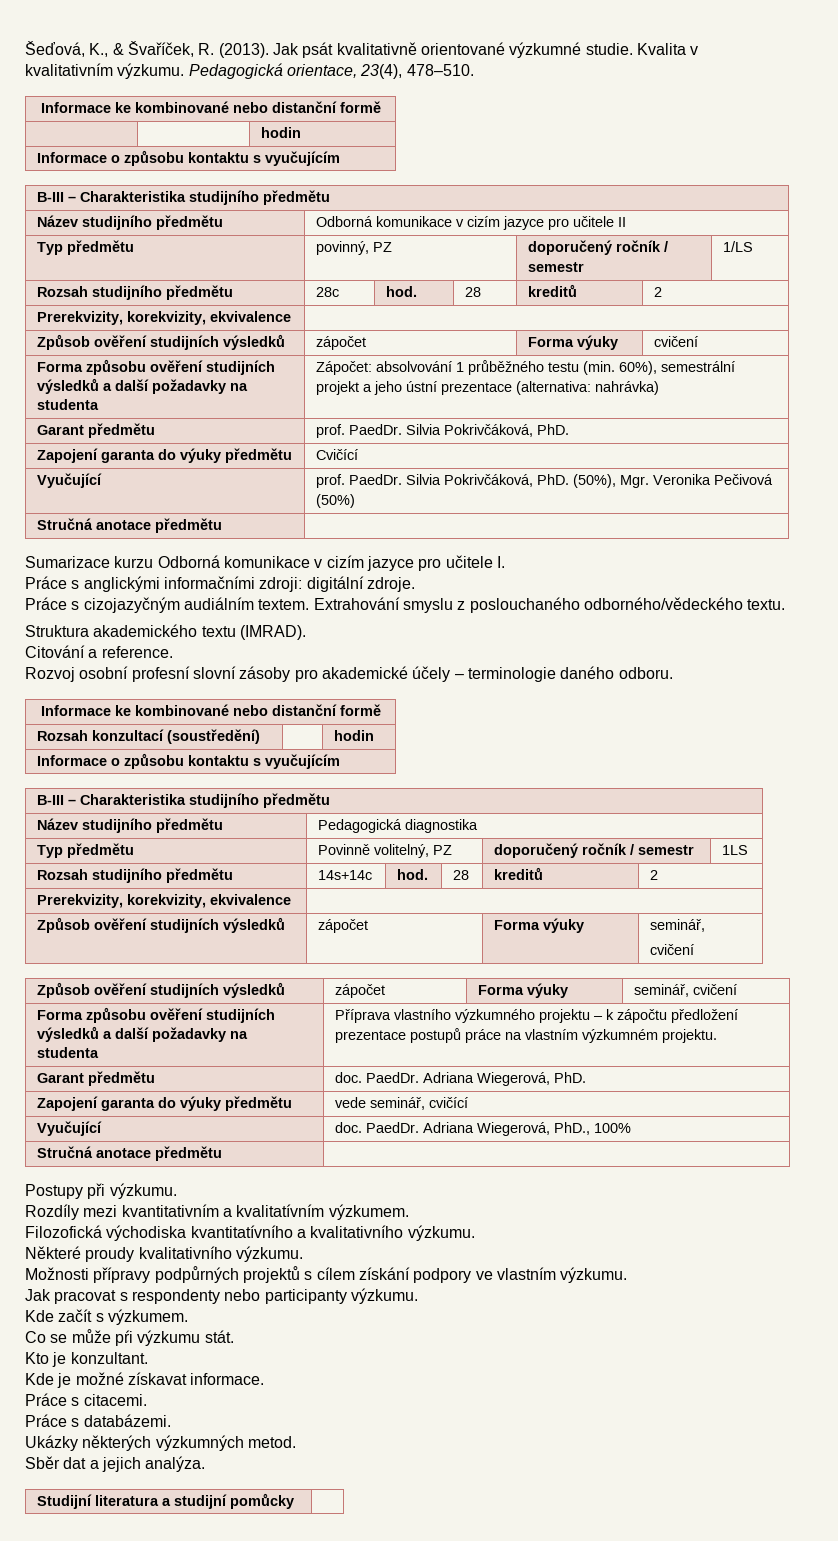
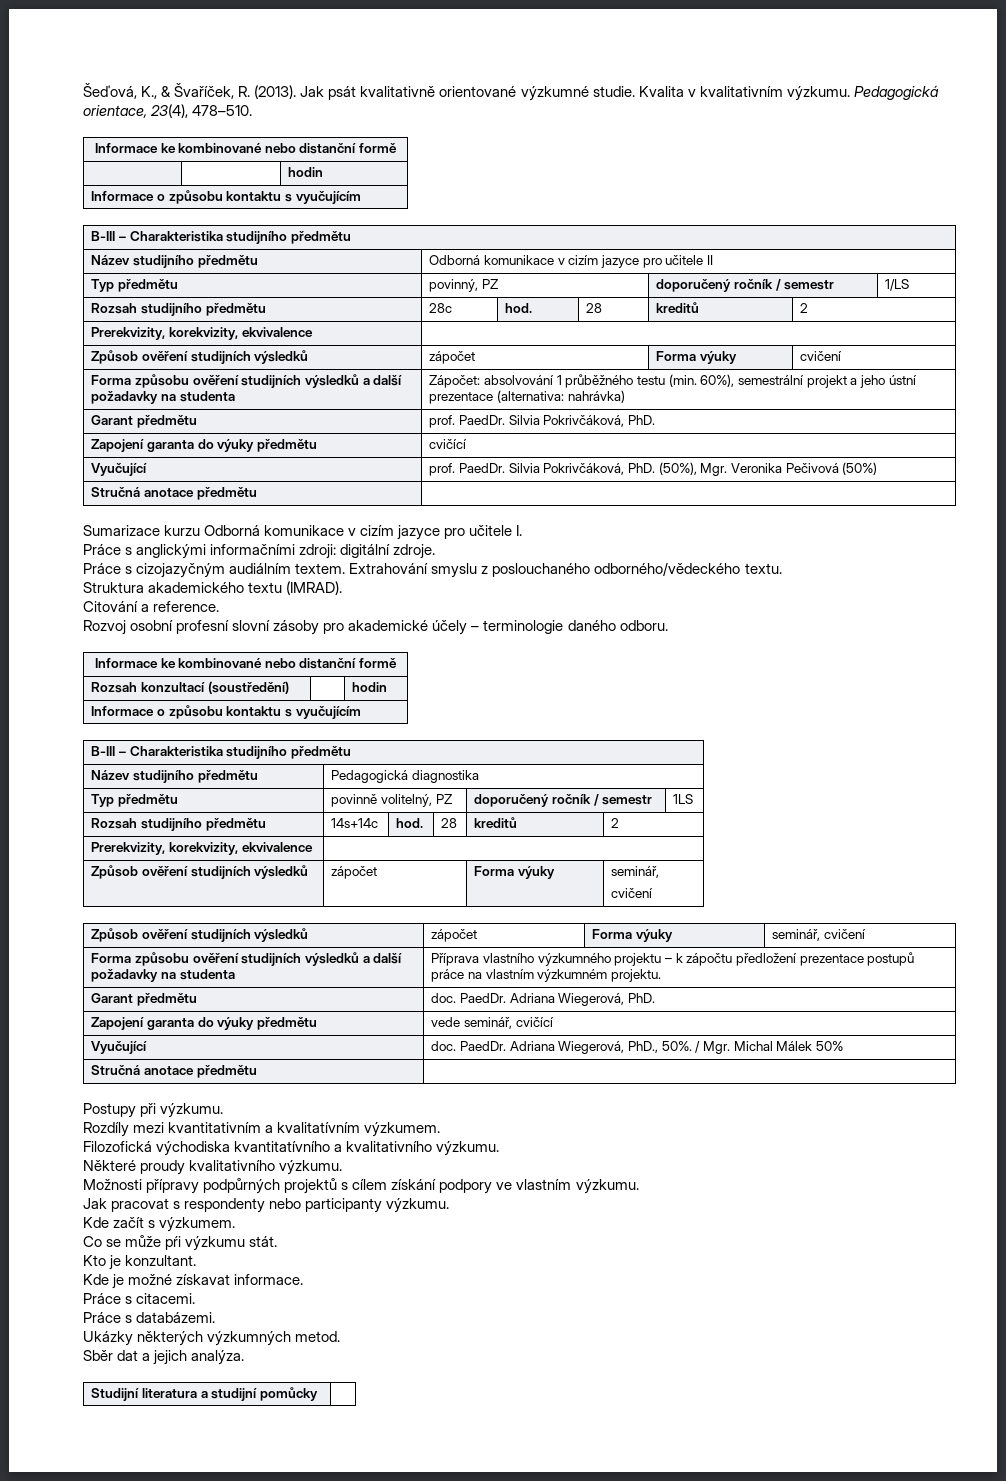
- Zapojení garanta do výuky předmětu | Cvičící
+ Zapojení garanta do výuky předmětu | cvičící
- Typ předmětu | Povinně volitelný, PZ | doporučený ročník / semestr | 1LS
+ Typ předmětu | povinně volitelný, PZ | doporučený ročník / semestr | 1LS
- Vyučující | doc. PaedDr. Adriana Wiegerová, PhD., 100%
+ Vyučující | doc. PaedDr. Adriana Wiegerová, PhD., 50%. / Mgr. Michal Málek 50%

